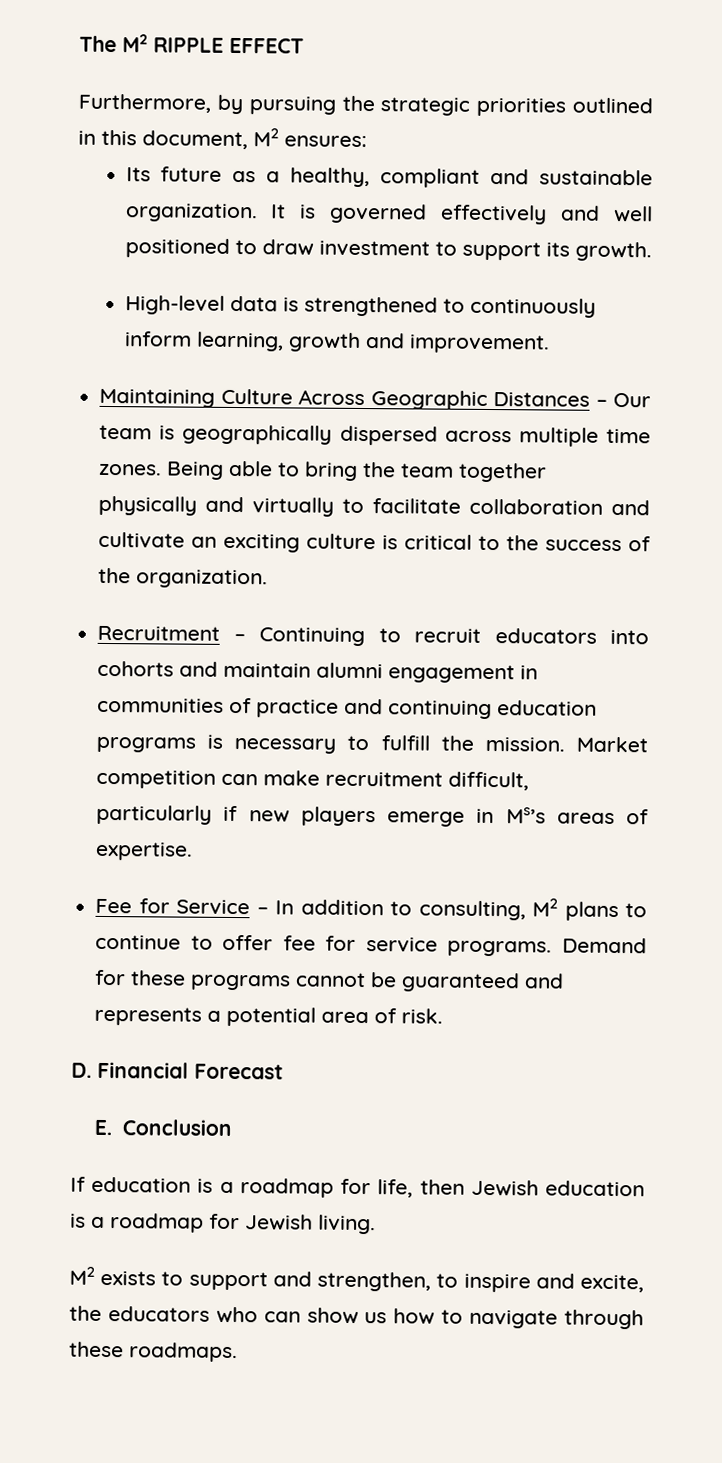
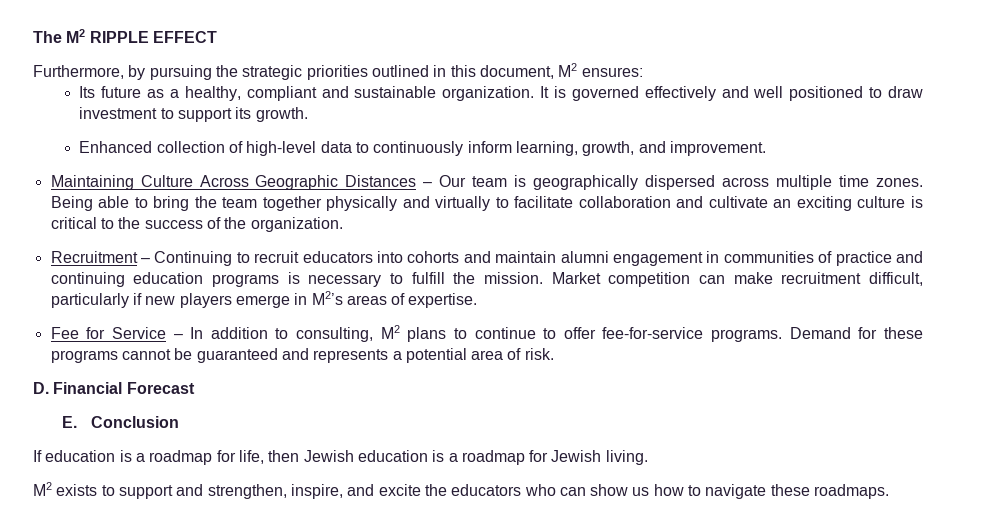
- High-level data is strengthened to continuously inform learning, growth and improvement.
+ Enhanced collection of high-level data to continuously inform learning, growth, and improvement.
- Market competition can make recruitment difficult, particularly if new players emerge in Ms’s areas of expertise.
+ Market competition can make recruitment difficult, particularly if new players emerge in M2’s areas of expertise.
- Fee for Service – In addition to consulting, M2 plans to continue to offer fee for service programs.
+ Fee for Service – In addition to consulting, M2 plans to continue to offer fee-for-service programs.
- M2 exists to support and strengthen, to inspire and excite, the educators who can show us how to navigate through these roadmaps.
+ M2 exists to support and strengthen, inspire, and excite the educators who can show us how to navigate these roadmaps.

